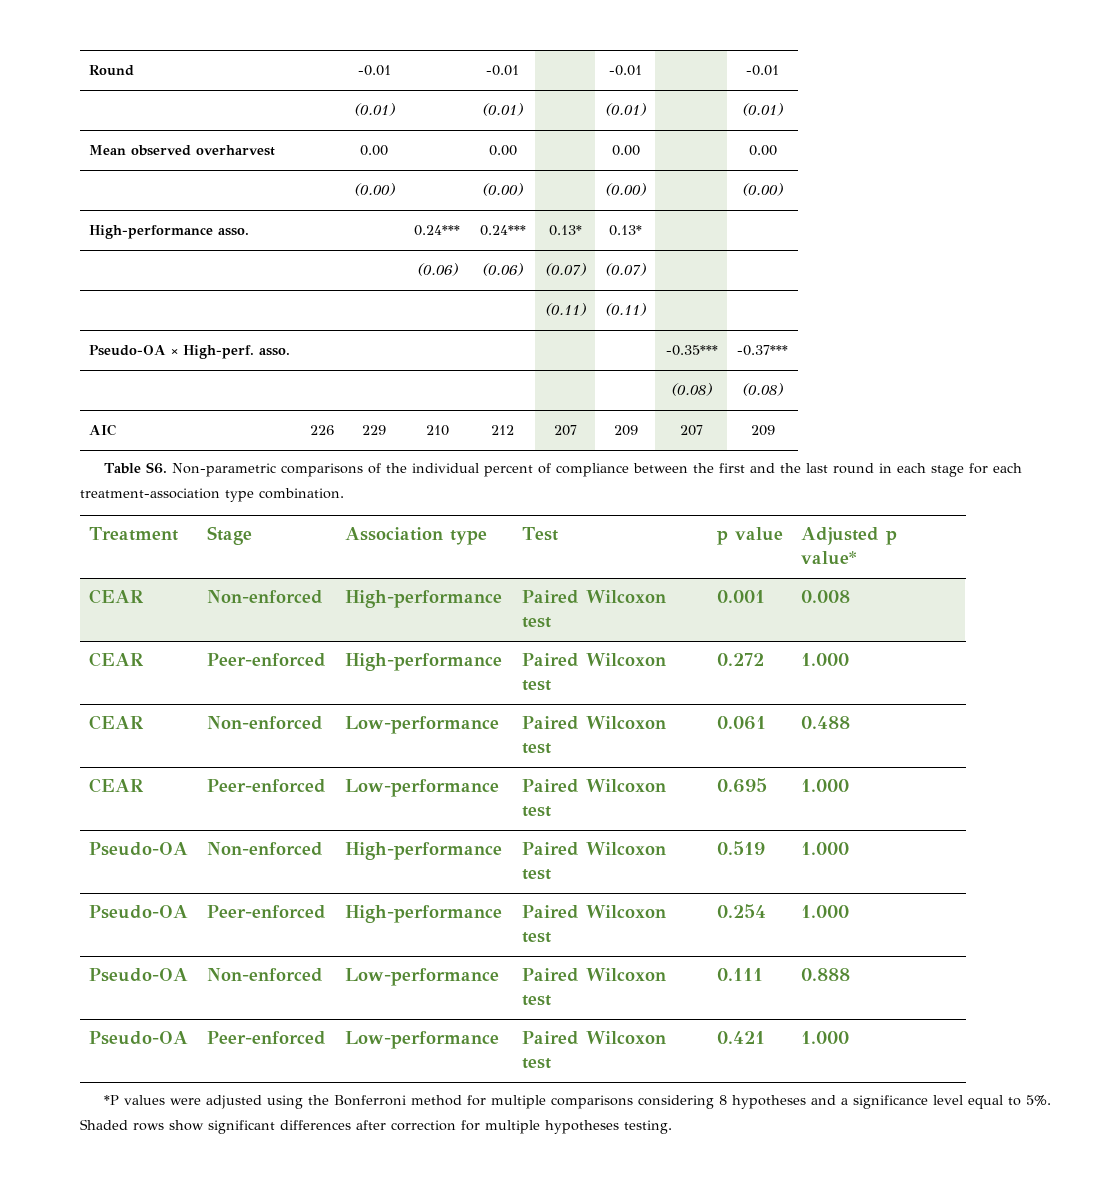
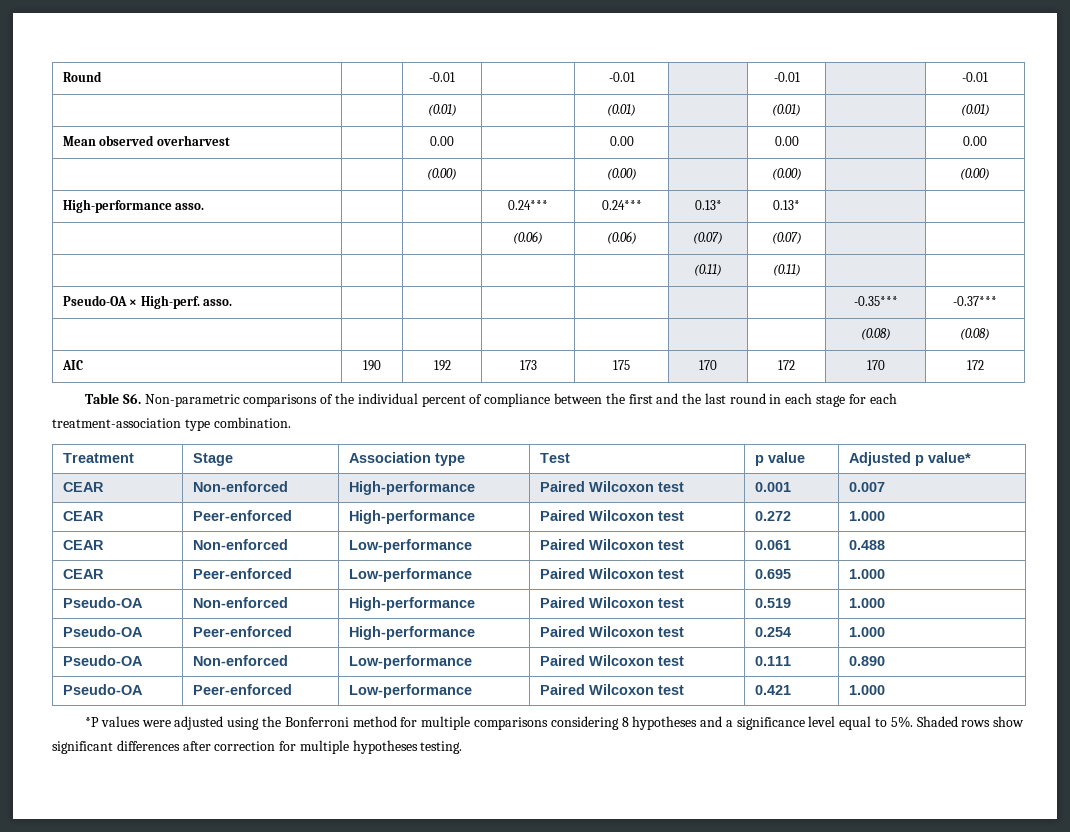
- AIC | 226 | 229 | 210 | 212 | 207 | 209 | 207 | 209
+ AIC | 190 | 192 | 173 | 175 | 170 | 172 | 170 | 172
- CEAR | Non-enforced | High-performance | Paired Wilcoxon test | 0.001 | 0.008
+ CEAR | Non-enforced | High-performance | Paired Wilcoxon test | 0.001 | 0.007
- Pseudo-OA | Non-enforced | Low-performance | Paired Wilcoxon test | 0.111 | 0.888
+ Pseudo-OA | Non-enforced | Low-performance | Paired Wilcoxon test | 0.111 | 0.890

